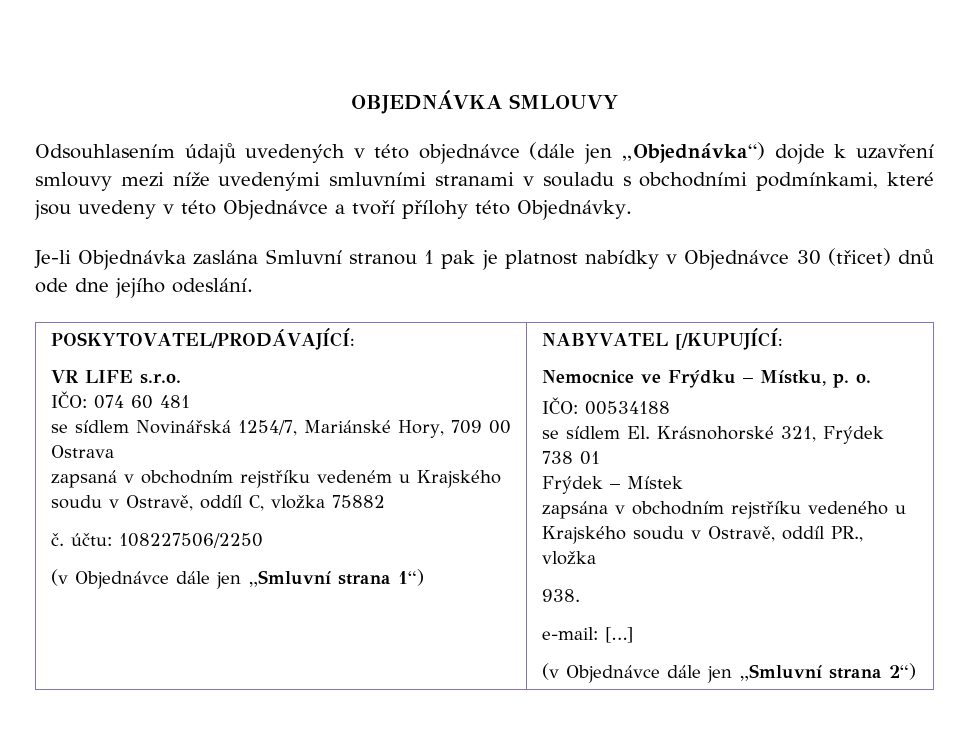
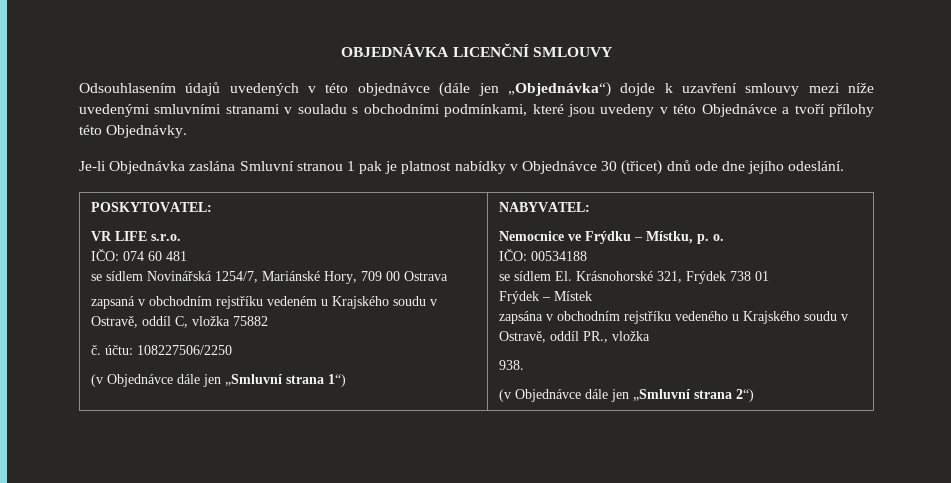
- OBJEDNÁVKA SMLOUVY
+ OBJEDNÁVKA LICENČNÍ SMLOUVY
- POSKYTOVATEL/PRODÁVAJÍCÍ:
+ POSKYTOVATEL:
- NABYVATEL [/KUPUJÍCÍ:
+ NABYVATEL:
- e-mail: […]

